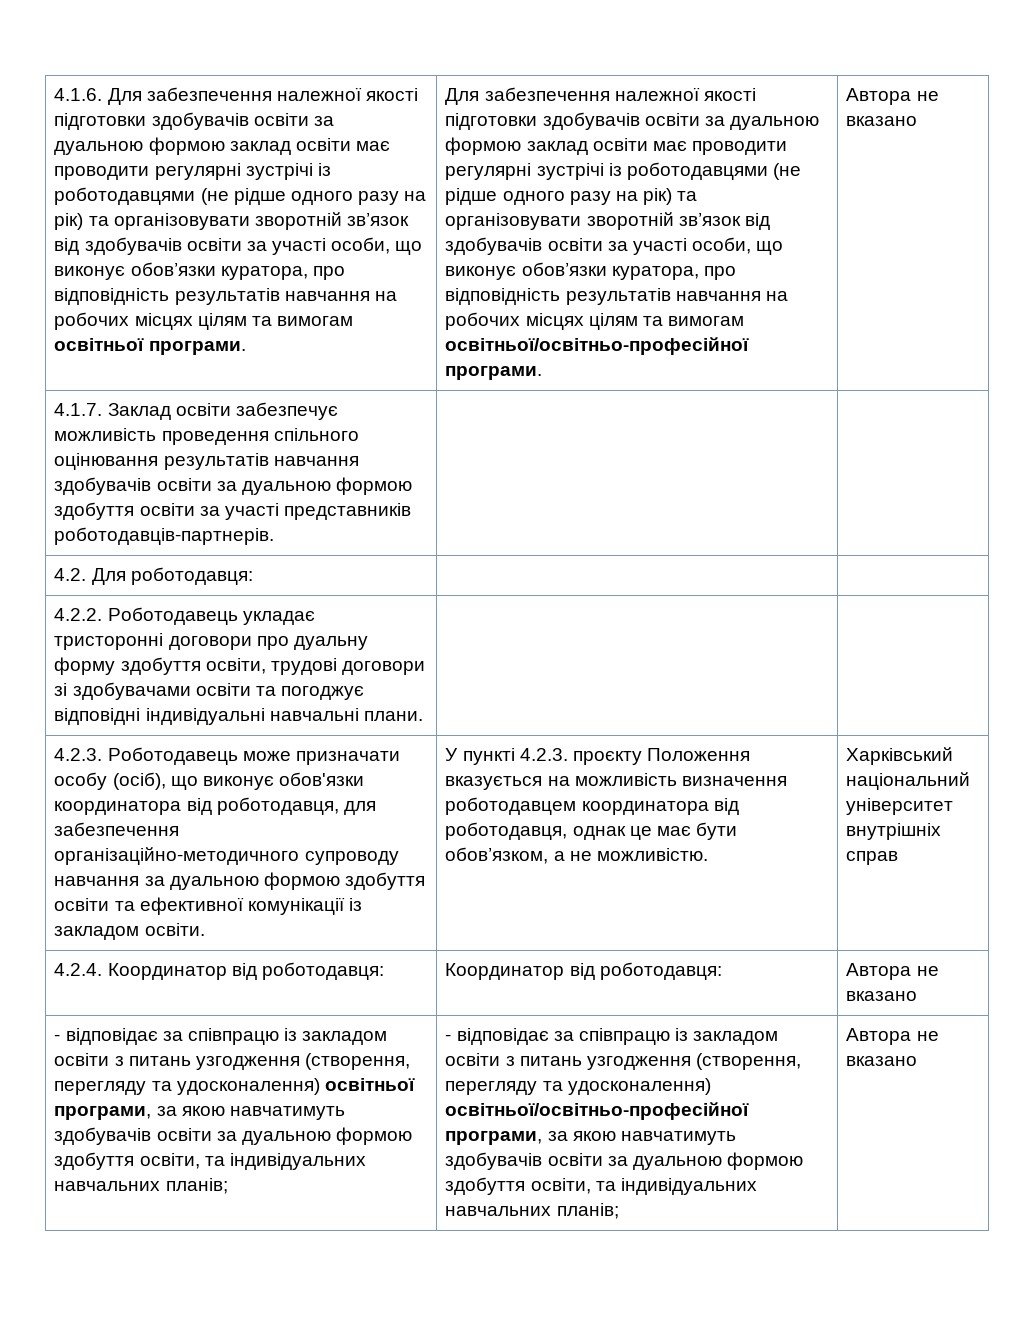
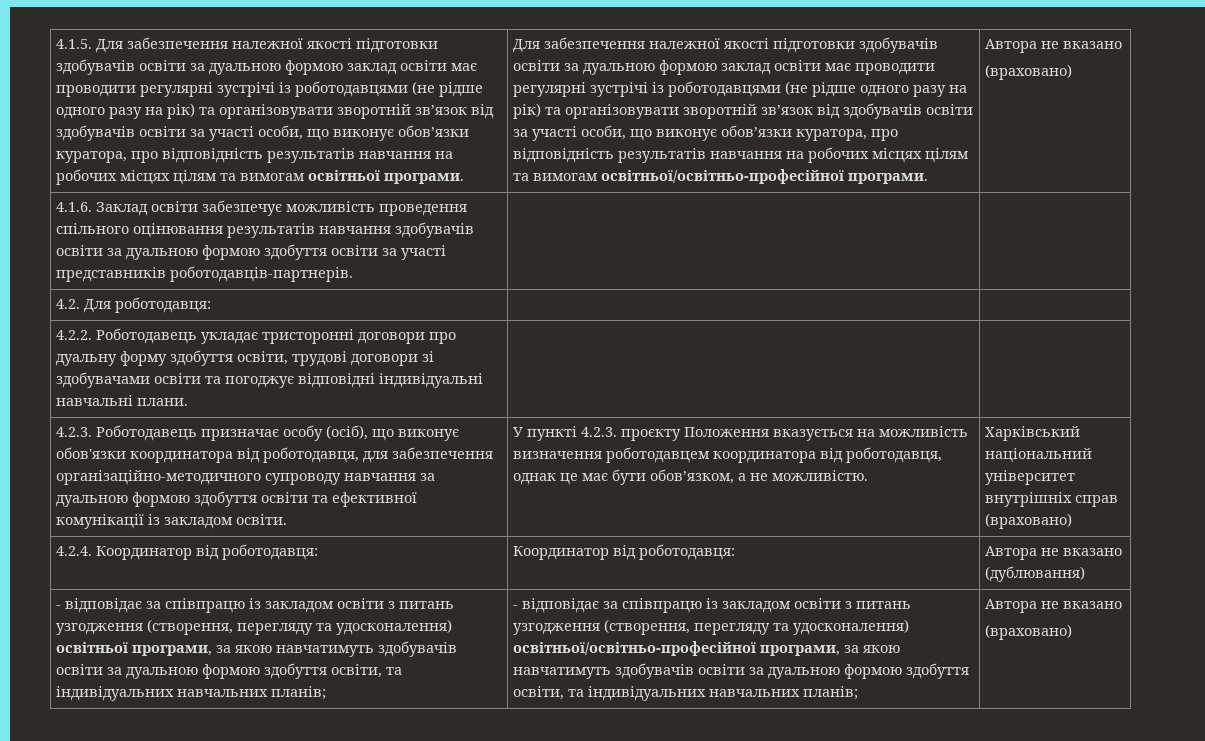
- 4.1.6. Для забезпечення належної якості підготовки здобувачів освіти за дуальною формою заклад освіти має проводити регулярні зустрічі із роботодавцями (не рідше одного разу на рік) та організовувати зворотній зв’язок від здобувачів освіти за участі особи, що виконує обов’язки куратора, про відповідність результатів навчання на робочих місцях цілям та вимогам освітньої програми.
+ 4.1.5. Для забезпечення належної якості підготовки здобувачів освіти за дуальною формою заклад освіти має проводити регулярні зустрічі із роботодавцями (не рідше одного разу на рік) та організовувати зворотній зв’язок від здобувачів освіти за участі особи, що виконує обов’язки куратора, про відповідність результатів навчання на робочих місцях цілям та вимогам освітньої програми.
  Для забезпечення належної якості підготовки здобувачів освіти за дуальною формою заклад освіти має проводити регулярні зустрічі із роботодавцями (не рідше одного разу на рік) та організовувати зворотній зв’язок від здобувачів освіти за участі особи, що виконує обов’язки куратора, про відповідність результатів навчання на робочих місцях цілям та вимогам освітньої/освітньо-професійної програми. | Автора не вказано
- 4.1.7. Заклад освіти забезпечує можливість проведення спільного оцінювання результатів навчання здобувачів освіти за дуальною формою здобуття освіти за участі представників роботодавців-партнерів. | |
+ (враховано)
+ 4.1.6. Заклад освіти забезпечує можливість проведення спільного оцінювання результатів навчання здобувачів освіти за дуальною формою здобуття освіти за участі представників роботодавців-партнерів. | |
- 4.2.3. Роботодавець може призначати особу (осіб), що виконує обов'язки координатора від роботодавця, для забезпечення організаційно-методичного супроводу навчання за дуальною формою здобуття освіти та ефективної комунікації із закладом освіти.
+ 4.2.3. Роботодавець призначає особу (осіб), що виконує обов'язки координатора від роботодавця, для забезпечення організаційно-методичного супроводу навчання за дуальною формою здобуття освіти та ефективної комунікації із закладом освіти.
- Харківський національний університет внутрішніх справ
+ Харківський національний університет внутрішніх справ (враховано)
- 4.2.4. Координатор від роботодавця: | Координатор від роботодавця: | Автора не вказано
+ 4.2.4. Координатор від роботодавця: | Координатор від роботодавця: | Автора не вказано (дублювання)
  - відповідає за співпрацю із закладом освіти з питань узгодження (створення, перегляду та удосконалення) освітньої/освітньо-професійної програми, за якою навчатимуть здобувачів освіти за дуальною формою здобуття освіти, та індивідуальних навчальних планів; | Автора не вказано
+ (враховано)

